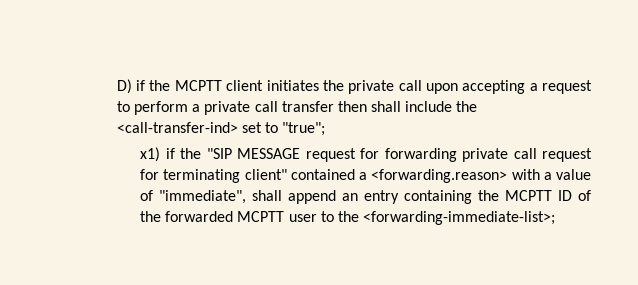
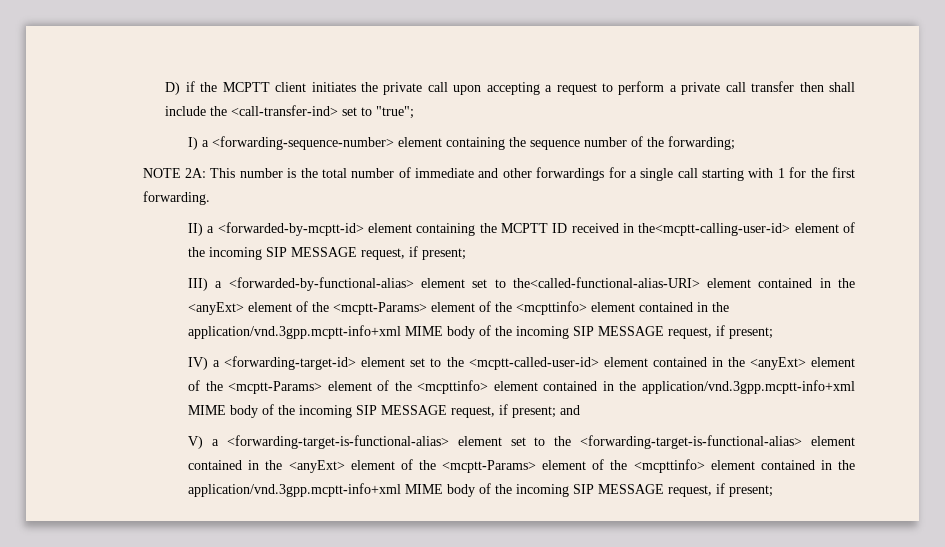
- x1) if the "SIP MESSAGE request for forwarding private call request for terminating client" contained a <forwarding.reason> with a value of "immediate", shall append an entry containing the MCPTT ID of the forwarded MCPTT user to the <forwarding-immediate-list>;
+ I) a <forwarding-sequence-number> element containing the sequence number of the forwarding;
+ NOTE 2A: This number is the total number of immediate and other forwardings for a single call starting with 1 for the first forwarding.
+ II) a <forwarded-by-mcptt-id> element containing the MCPTT ID received in the<mcptt-calling-user-id> element of the incoming SIP MESSAGE request, if present;
+ III) a <forwarded-by-functional-alias> element set to the<called-functional-alias-URI> element contained in the <anyExt> element of the <mcptt-Params> element of the <mcpttinfo> element contained in the application/vnd.3gpp.mcptt-info+xml MIME body of the incoming SIP MESSAGE request, if present;
+ IV) a <forwarding-target-id> element set to the <mcptt-called-user-id> element contained in the <anyExt> element of the <mcptt-Params> element of the <mcpttinfo> element contained in the application/vnd.3gpp.mcptt-info+xml MIME body of the incoming SIP MESSAGE request, if present; and
+ V) a <forwarding-target-is-functional-alias> element set to the <forwarding-target-is-functional-alias> element contained in the <anyExt> element of the <mcptt-Params> element of the <mcpttinfo> element contained in the application/vnd.3gpp.mcptt-info+xml MIME body of the incoming SIP MESSAGE request, if present;

